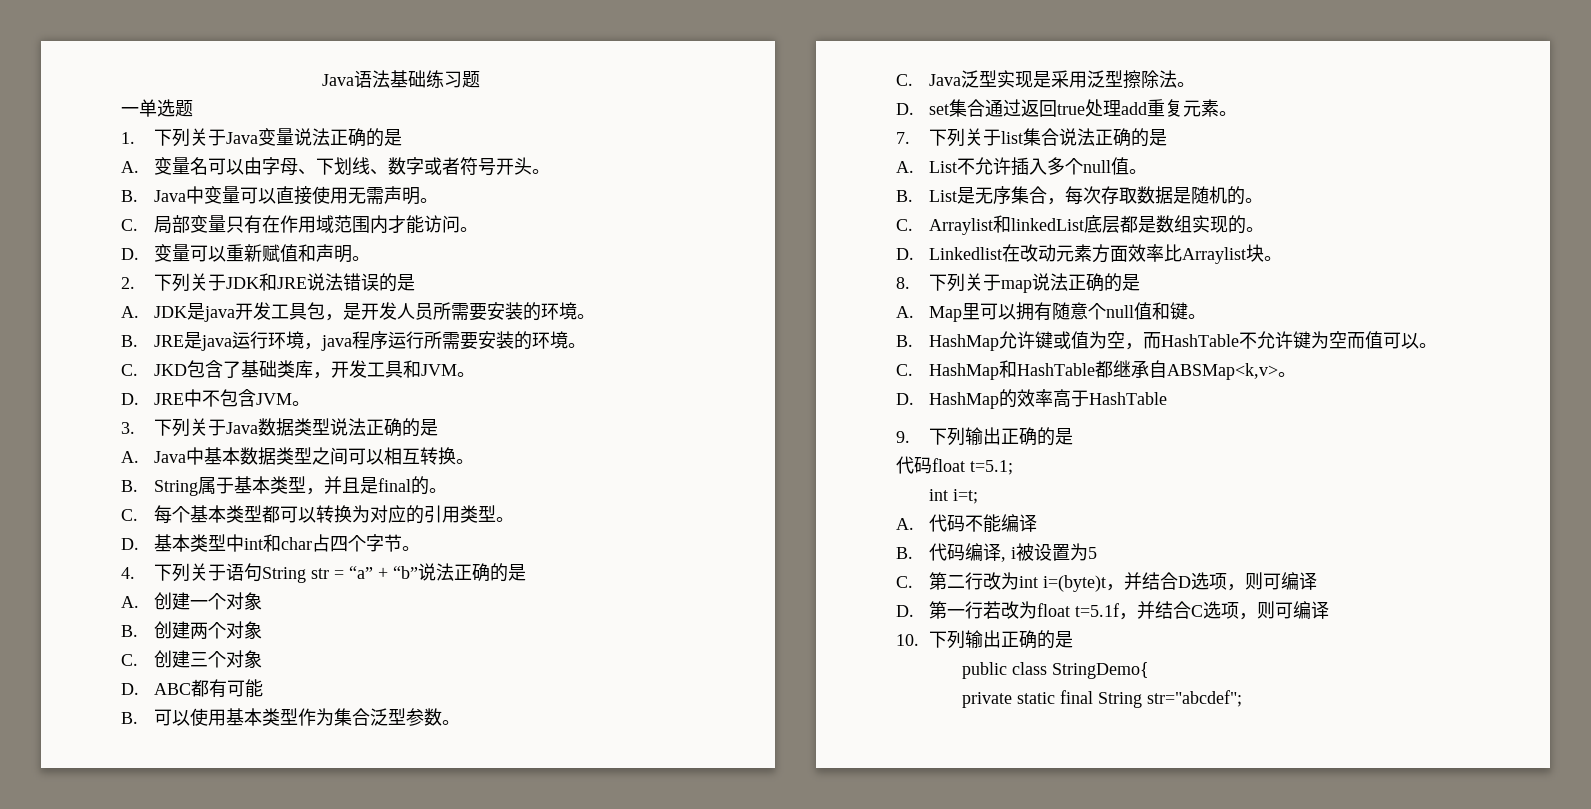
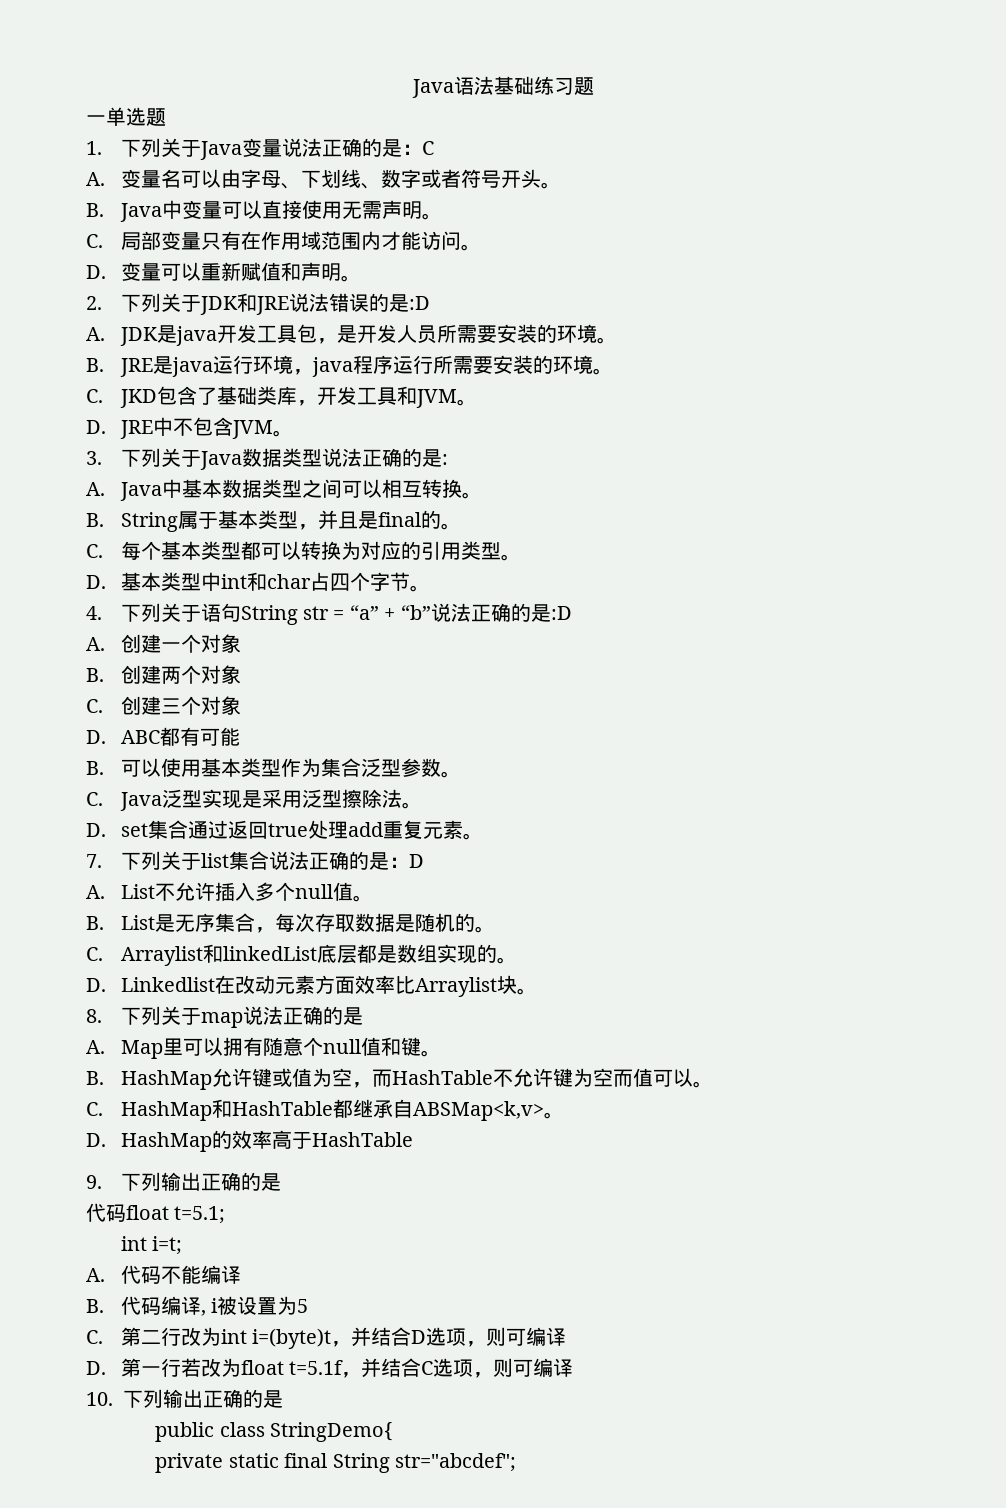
- 1.下列关于Java变量说法正确的是
+ 1.下列关于Java变量说法正确的是：C
- 2.下列关于JDK和JRE说法错误的是
+ 2.下列关于JDK和JRE说法错误的是:D
- 3.下列关于Java数据类型说法正确的是
+ 3.下列关于Java数据类型说法正确的是:
- 4.下列关于语句String str = “a” + “b”说法正确的是
+ 4.下列关于语句String str = “a” + “b”说法正确的是:D
- 7.下列关于list集合说法正确的是
+ 7.下列关于list集合说法正确的是：D

